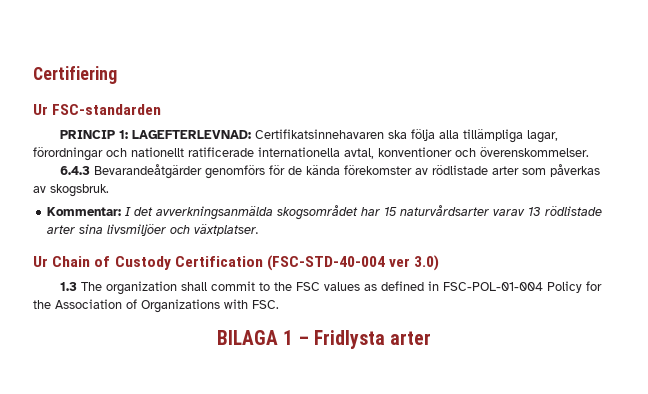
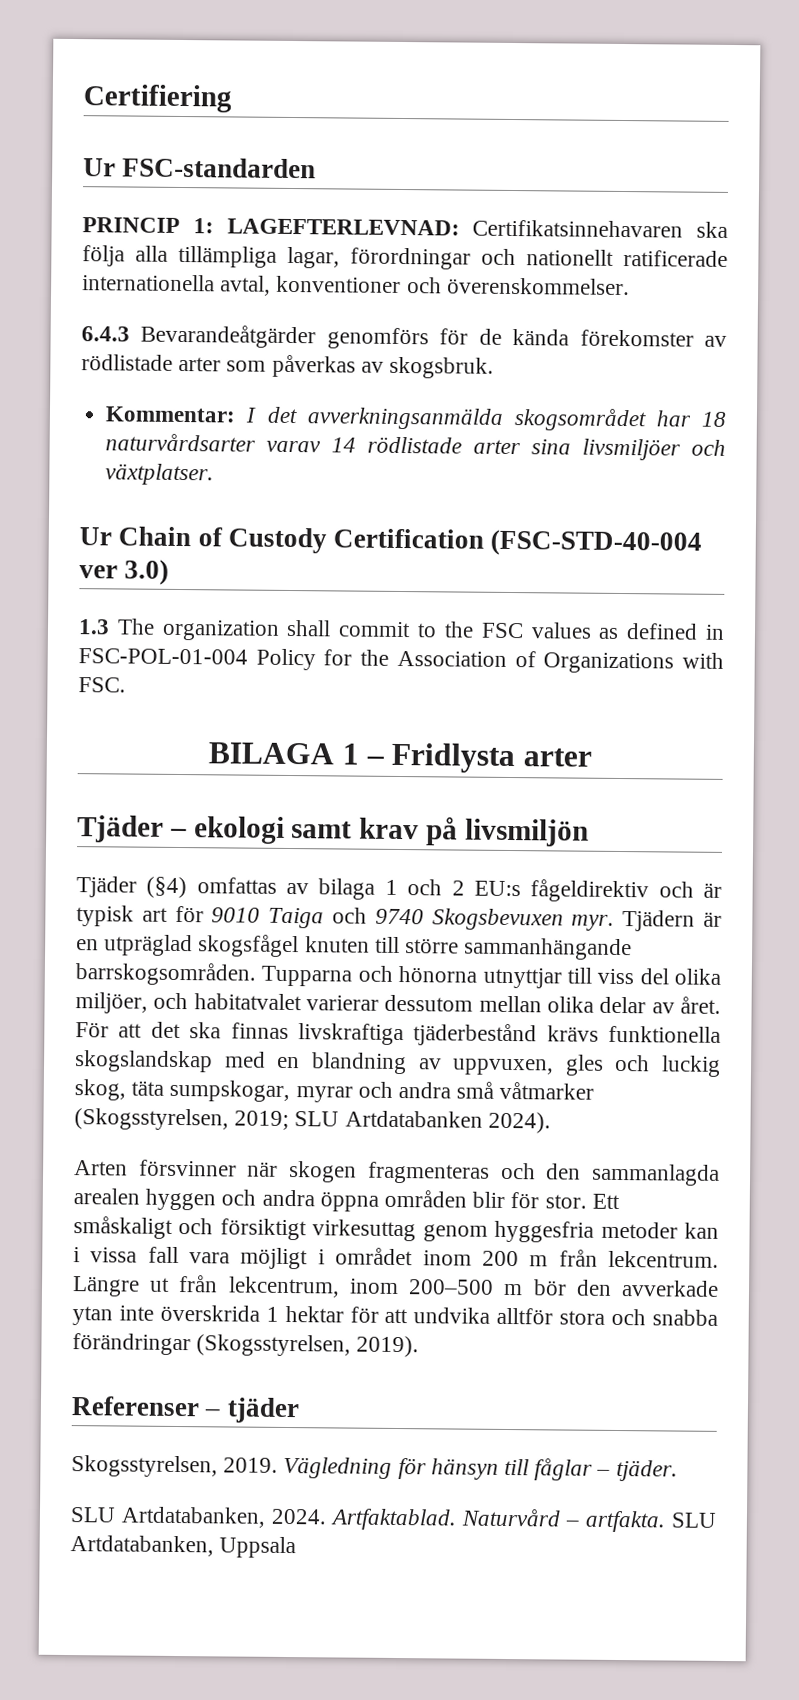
- Kommentar: I det avverkningsanmälda skogsområdet har 15 naturvårdsarter varav 13 rödlistade arter sina livsmiljöer och växtplatser.
+ Kommentar: I det avverkningsanmälda skogsområdet har 18 naturvårdsarter varav 14 rödlistade arter sina livsmiljöer och växtplatser.
+ Tjäder – ekologi samt krav på livsmiljön
+ Tjäder (§4) omfattas av bilaga 1 och 2 EU:s fågeldirektiv och är typisk art för 9010 Taiga och 9740 Skogsbevuxen myr. Tjädern är en utpräglad skogsfågel knuten till större sammanhängande barrskogsområden. Tupparna och hönorna utnyttjar till viss del olika miljöer, och habitatvalet varierar dessutom mellan olika delar av året. För att det ska finnas livskraftiga tjäderbestånd krävs funktionella skogslandskap med en blandning av uppvuxen, gles och luckig skog, täta sumpskogar, myrar och andra små våtmarker (Skogsstyrelsen, 2019; SLU Artdatabanken 2024).
+ Arten försvinner när skogen fragmenteras och den sammanlagda arealen hyggen och andra öppna områden blir för stor. Ett småskaligt och försiktigt virkesuttag genom hyggesfria metoder kan i vissa fall vara möjligt i området inom 200 m från lekcentrum. Längre ut från lekcentrum, inom 200–500 m bör den avverkade ytan inte överskrida 1 hektar för att undvika alltför stora och snabba förändringar (Skogsstyrelsen, 2019).
+ Referenser – tjäder
+ Skogsstyrelsen, 2019. Vägledning för hänsyn till fåglar – tjäder.
+ SLU Artdatabanken, 2024. Artfaktablad. Naturvård – artfakta. SLU Artdatabanken, Uppsala

